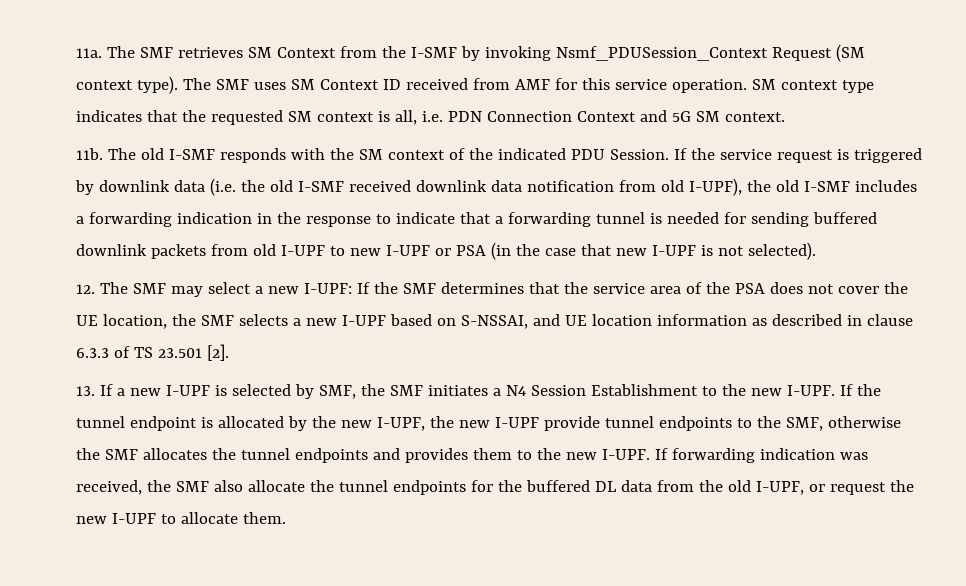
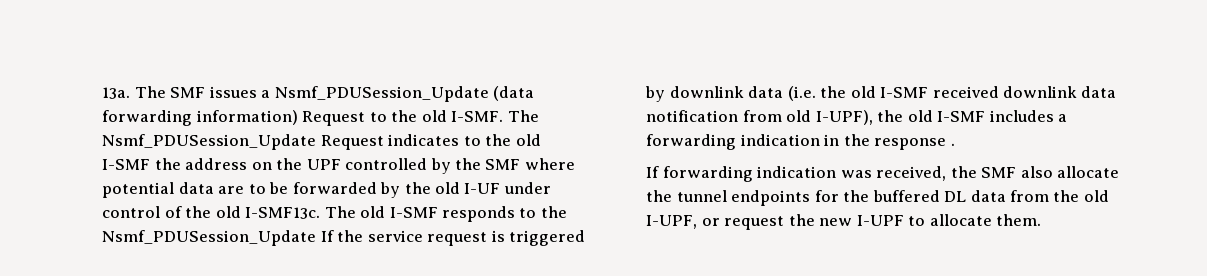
- 11a. The SMF retrieves SM Context from the I-SMF by invoking Nsmf_PDUSession_Context Request (SM context type). The SMF uses SM Context ID received from AMF for this service operation. SM context type indicates that the requested SM context is all, i.e. PDN Connection Context and 5G SM context.
- 11b. The old I-SMF responds with the SM context of the indicated PDU Session. If the service request is triggered by downlink data (i.e. the old I-SMF received downlink data notification from old I-UPF), the old I-SMF includes a forwarding indication in the response to indicate that a forwarding tunnel is needed for sending buffered downlink packets from old I-UPF to new I-UPF or PSA (in the case that new I-UPF is not selected).
- 12. The SMF may select a new I-UPF: If the SMF determines that the service area of the PSA does not cover the UE location, the SMF selects a new I-UPF based on S-NSSAI, and UE location information as described in clause 6.3.3 of TS 23.501 [2].
- 13. If a new I-UPF is selected by SMF, the SMF initiates a N4 Session Establishment to the new I-UPF. If the tunnel endpoint is allocated by the new I-UPF, the new I-UPF provide tunnel endpoints to the SMF, otherwise the SMF allocates the tunnel endpoints and provides them to the new I-UPF. If forwarding indication was received, the SMF also allocate the tunnel endpoints for the buffered DL data from the old I-UPF, or request the new I-UPF to allocate them.
+ 13a. The SMF issues a Nsmf_PDUSession_Update (data forwarding information) Request to the old I-SMF. The Nsmf_PDUSession_Update Request indicates to the old I-SMF the address on the UPF controlled by the SMF where potential data are to be forwarded by the old I-UF under control of the old I-SMF13c. The old I-SMF responds to the Nsmf_PDUSession_Update If the service request is triggered by downlink data (i.e. the old I-SMF received downlink data notification from old I-UPF), the old I-SMF includes a forwarding indication in the response .
+ If forwarding indication was received, the SMF also allocate the tunnel endpoints for the buffered DL data from the old I-UPF, or request the new I-UPF to allocate them.

